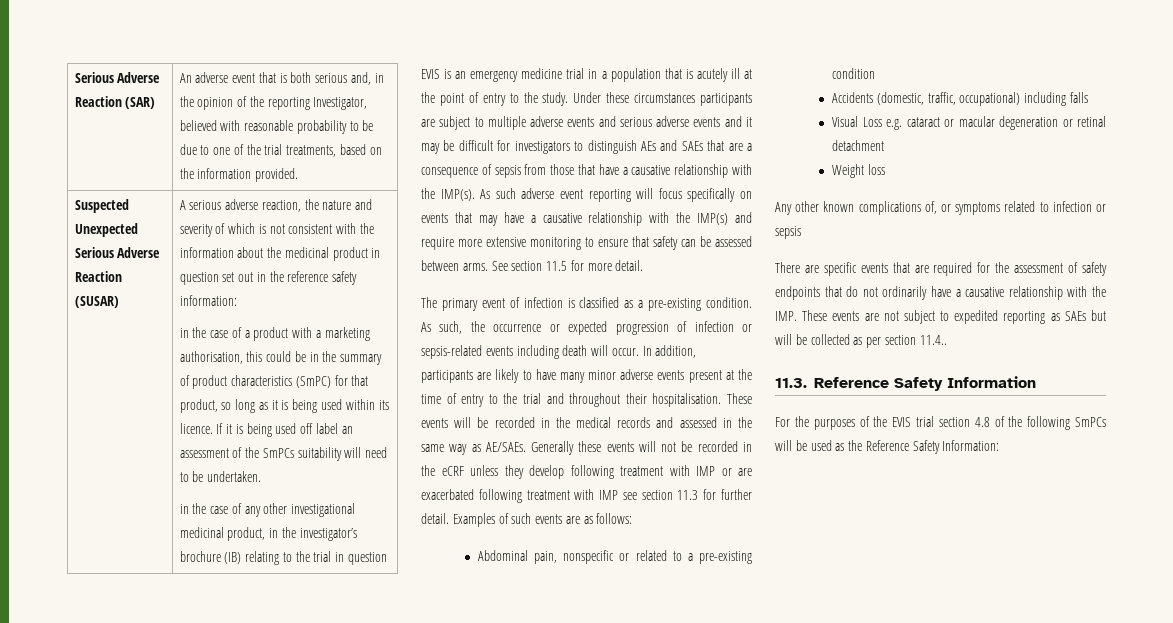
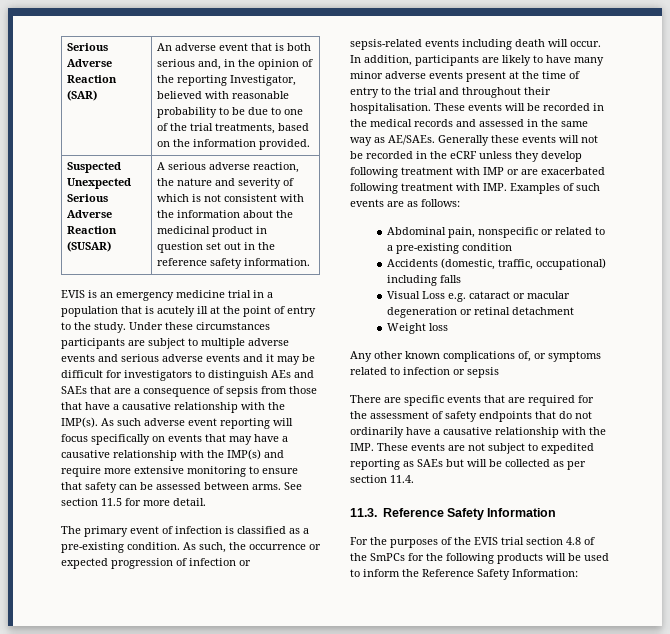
- A serious adverse reaction, the nature and severity of which is not consistent with the information about the medicinal product in question set out in the reference safety information:
- in the case of a product with a marketing authorisation, this could be in the summary of product characteristics (SmPC) for that product, so long as it is being used within its licence. If it is being used off label an assessment of the SmPCs suitability will need to be undertaken.
- in the case of any other investigational medicinal product, in the investigator’s brochure (IB) relating to the trial in question
+ A serious adverse reaction, the nature and severity of which is not consistent with the information about the medicinal product in question set out in the reference safety information.
- Generally these events will not be recorded in the eCRF unless they develop following treatment with IMP or are exacerbated following treatment with IMP see section 11.3 for further detail. Examples of such events are as follows:
+ Generally these events will not be recorded in the eCRF unless they develop following treatment with IMP or are exacerbated following treatment with IMP. Examples of such events are as follows:
- There are specific events that are required for the assessment of safety endpoints that do not ordinarily have a causative relationship with the IMP. These events are not subject to expedited reporting as SAEs but will be collected as per section 11.4..
+ There are specific events that are required for the assessment of safety endpoints that do not ordinarily have a causative relationship with the IMP. These events are not subject to expedited reporting as SAEs but will be collected as per section 11.4.
- For the purposes of the EVIS trial section 4.8 of the following SmPCs will be used as the Reference Safety Information:
+ For the purposes of the EVIS trial section 4.8 of the SmPCs for the following products will be used to inform the Reference Safety Information:

